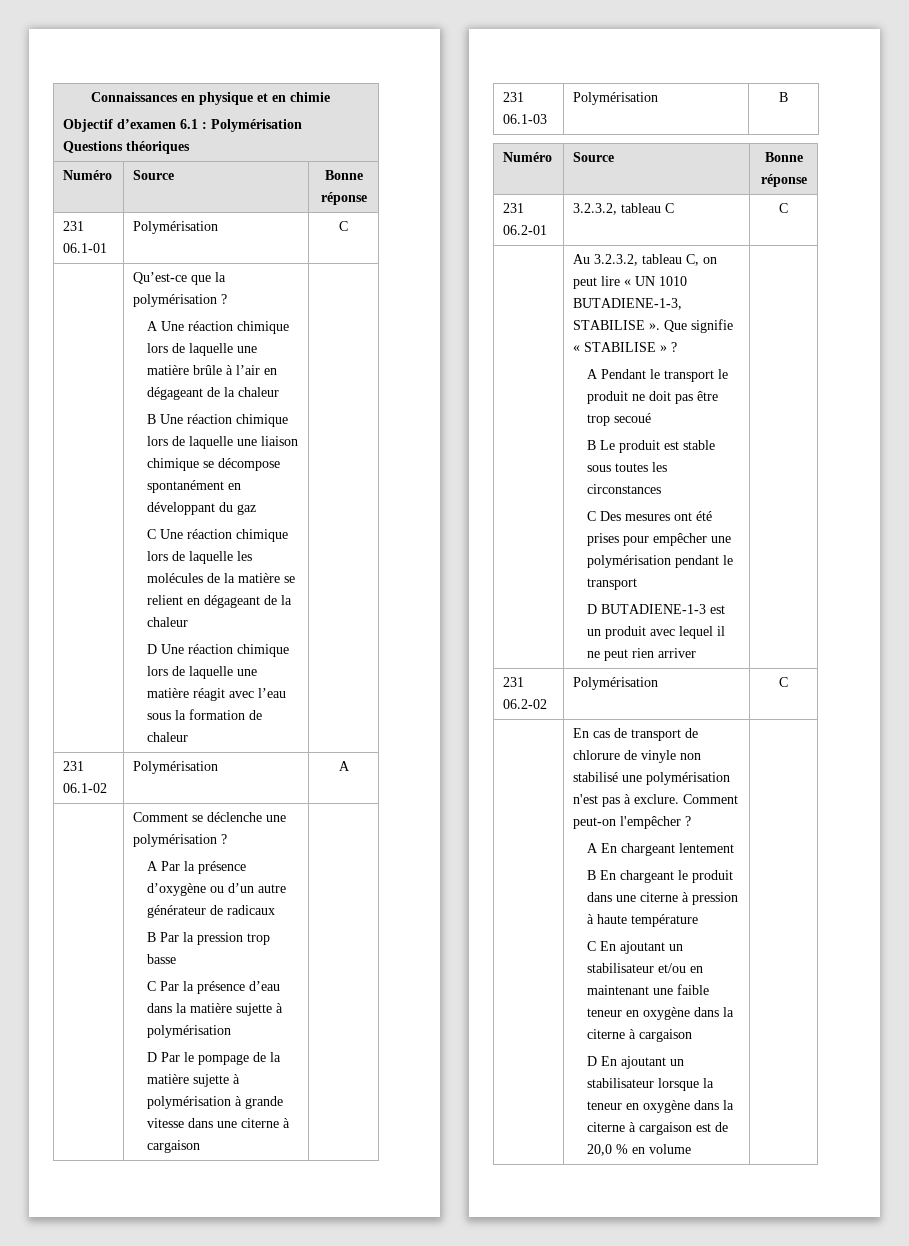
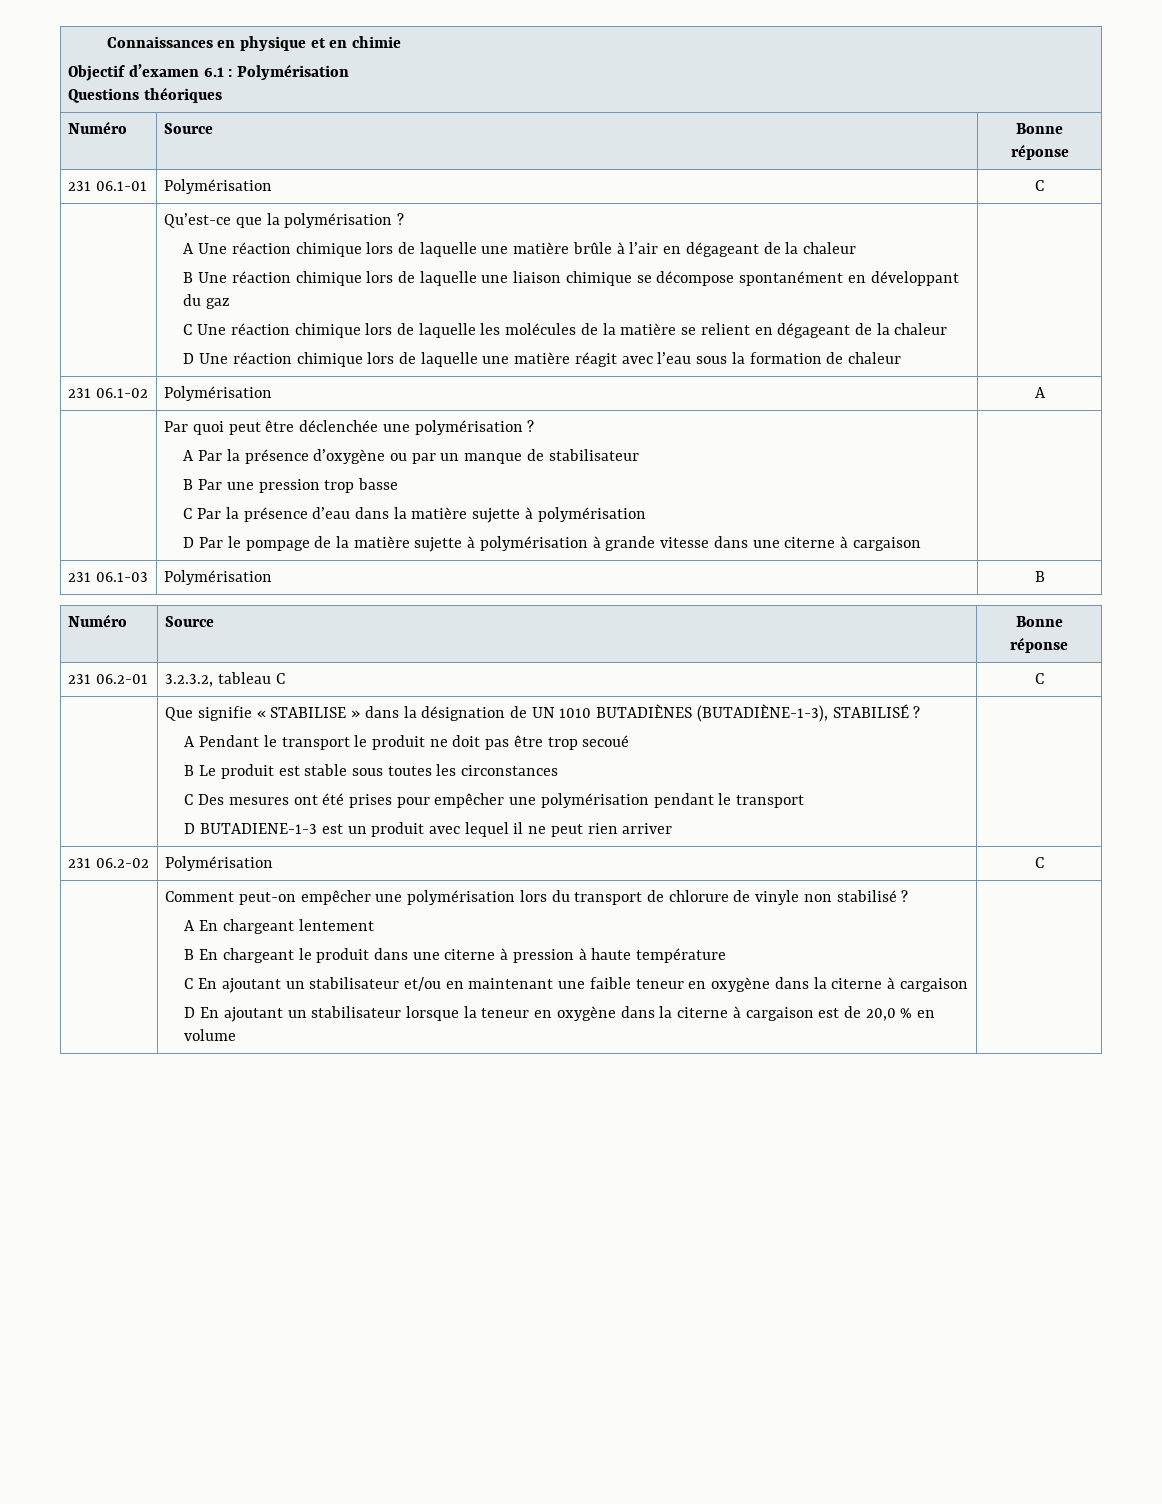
- Comment se déclenche une polymérisation ?
+ Par quoi peut être déclenchée une polymérisation ?
- A Par la présence d’oxygène ou d’un autre générateur de radicaux
+ A Par la présence d’oxygène ou par un manque de stabilisateur
- B Par la pression trop basse
+ B Par une pression trop basse
- Au 3.2.3.2, tableau C, on peut lire « UN 1010 BUTADIENE-1-3, STABILISE ». Que signifie « STABILISE » ?
+ Que signifie « STABILISE » dans la désignation de UN 1010 BUTADIÈNES (BUTADIÈNE-1-3), STABILISÉ ?
- En cas de transport de chlorure de vinyle non stabilisé une polymérisation n'est pas à exclure. Comment peut-on l'empêcher ?
+ Comment peut-on empêcher une polymérisation lors du transport de chlorure de vinyle non stabilisé ?

